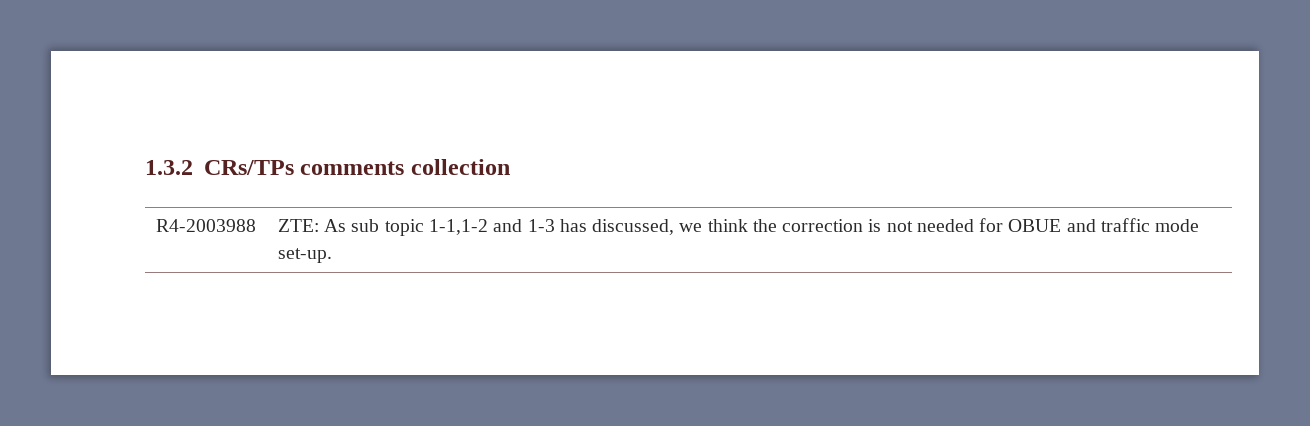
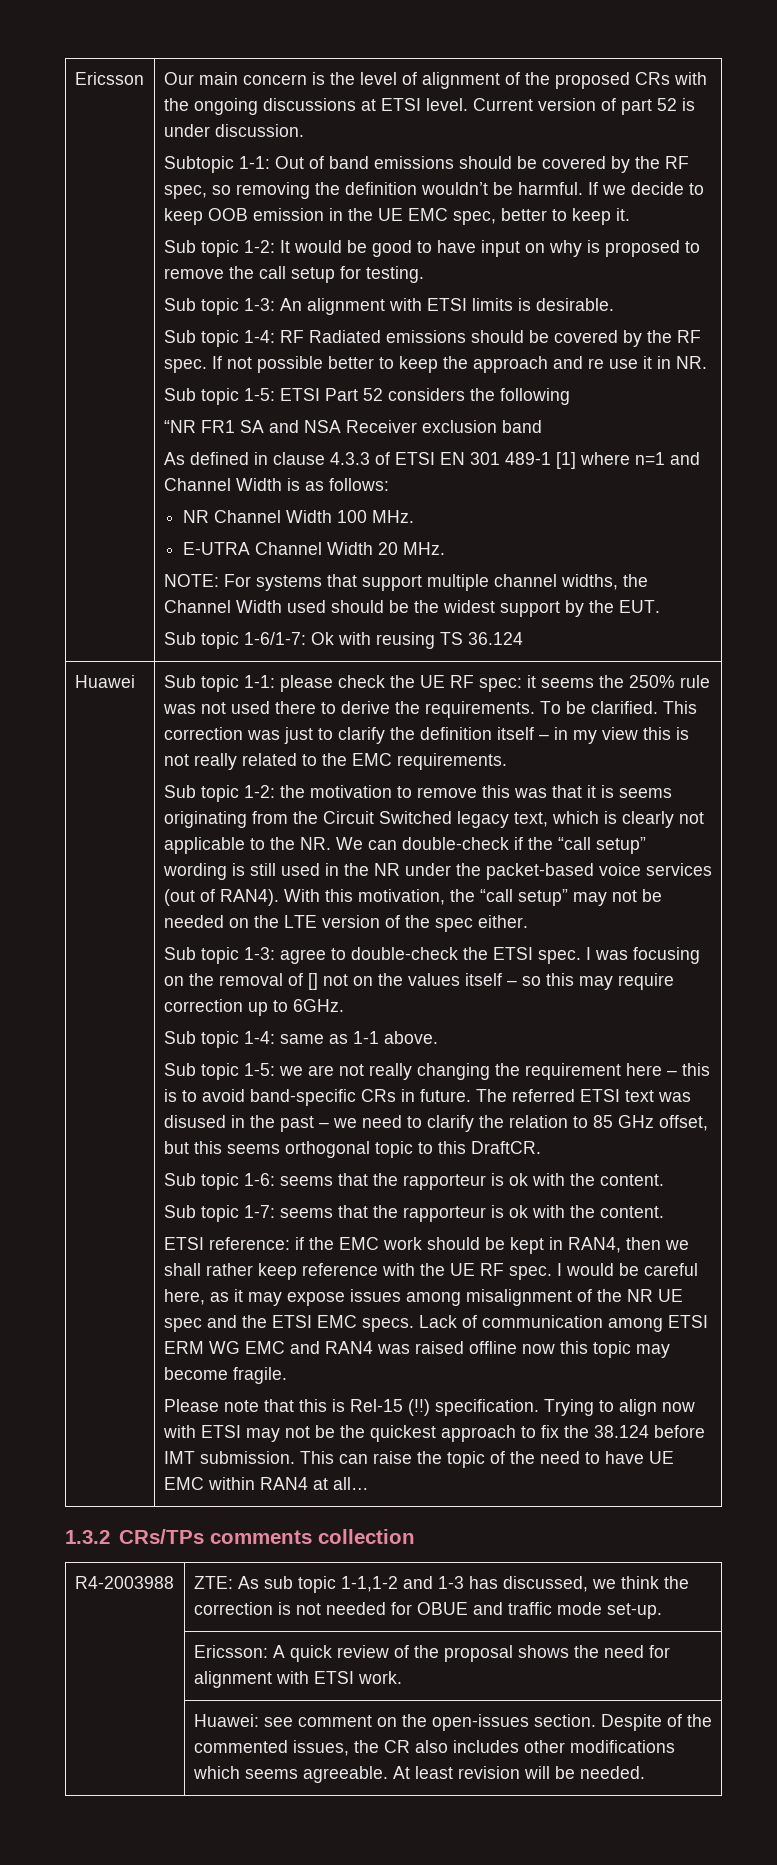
+ Ericsson | Our main concern is the level of alignment of the proposed CRs with the ongoing discussions at ETSI level. Current version of part 52 is under discussion.
+ Subtopic 1-1: Out of band emissions should be covered by the RF spec, so removing the definition wouldn’t be harmful. If we decide to keep OOB emission in the UE EMC spec, better to keep it.
+ Sub topic 1-2: It would be good to have input on why is proposed to remove the call setup for testing.
+ Sub topic 1-3: An alignment with ETSI limits is desirable.
+ Sub topic 1-4: RF Radiated emissions should be covered by the RF spec. If not possible better to keep the approach and re use it in NR.
+ Sub topic 1-5: ETSI Part 52 considers the following
+ “NR FR1 SA and NSA Receiver exclusion band
+ As defined in clause 4.3.3 of ETSI EN 301 489-1 [1] where n=1 and Channel Width is as follows:
+ NR Channel Width 100 MHz.
+ E-UTRA Channel Width 20 MHz.
+ NOTE: For systems that support multiple channel widths, the Channel Width used should be the widest support by the EUT.
+ Sub topic 1-6/1-7: Ok with reusing TS 36.124
+ Huawei | Sub topic 1-1: please check the UE RF spec: it seems the 250% rule was not used there to derive the requirements. To be clarified. This correction was just to clarify the definition itself – in my view this is not really related to the EMC requirements.
+ Sub topic 1-2: the motivation to remove this was that it is seems originating from the Circuit Switched legacy text, which is clearly not applicable to the NR. We can double-check if the “call setup” wording is still used in the NR under the packet-based voice services (out of RAN4). With this motivation, the “call setup” may not be needed on the LTE version of the spec either.
+ Sub topic 1-3: agree to double-check the ETSI spec. I was focusing on the removal of [] not on the values itself – so this may require correction up to 6GHz.
+ Sub topic 1-4: same as 1-1 above.
+ Sub topic 1-5: we are not really changing the requirement here – this is to avoid band-specific CRs in future. The referred ETSI text was disused in the past – we need to clarify the relation to 85 GHz offset, but this seems orthogonal topic to this DraftCR.
+ Sub topic 1-6: seems that the rapporteur is ok with the content.
+ Sub topic 1-7: seems that the rapporteur is ok with the content.
+ ETSI reference: if the EMC work should be kept in RAN4, then we shall rather keep reference with the UE RF spec. I would be careful here, as it may expose issues among misalignment of the NR UE spec and the ETSI EMC specs. Lack of communication among ETSI ERM WG EMC and RAN4 was raised offline now this topic may become fragile.
+ Please note that this is Rel-15 (!!) specification. Trying to align now with ETSI may not be the quickest approach to fix the 38.124 before IMT submission. This can raise the topic of the need to have UE EMC within RAN4 at all…
+ | Ericsson: A quick review of the proposal shows the need for alignment with ETSI work.
+ | Huawei: see comment on the open-issues section. Despite of the commented issues, the CR also includes other modifications which seems agreeable. At least revision will be needed.

